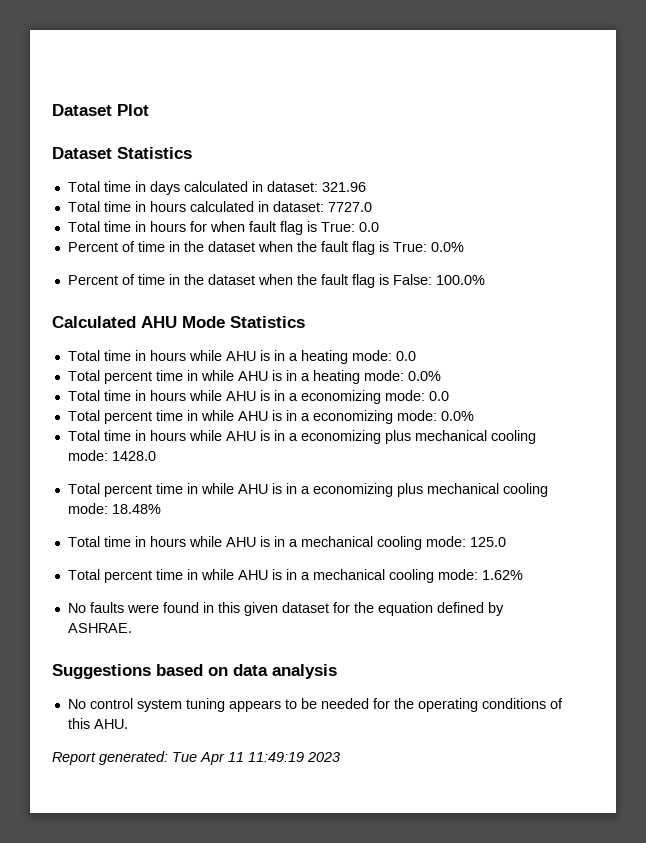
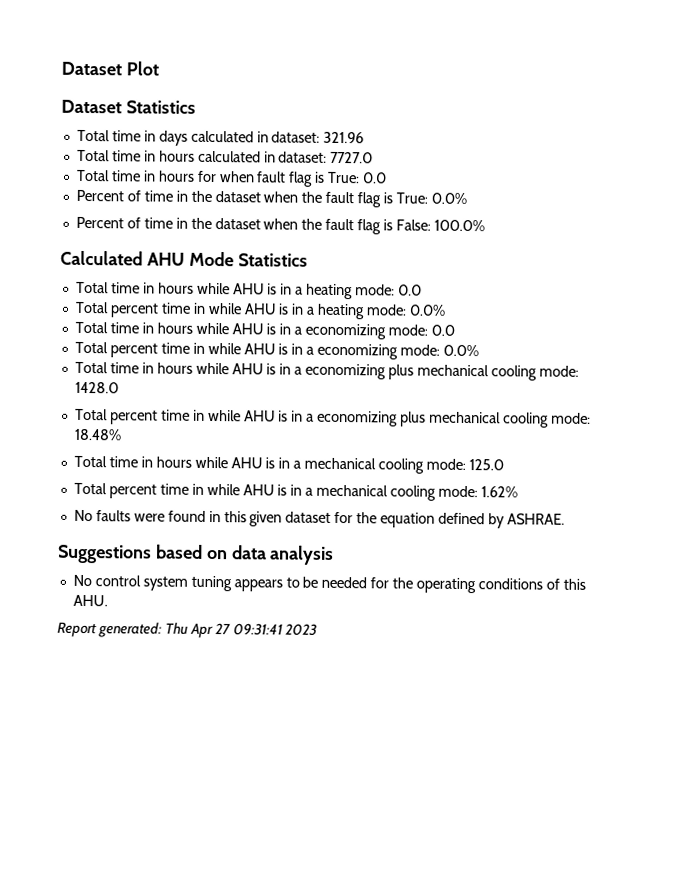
- Report generated: Tue Apr 11 11:49:19 2023
+ Report generated: Thu Apr 27 09:31:41 2023

